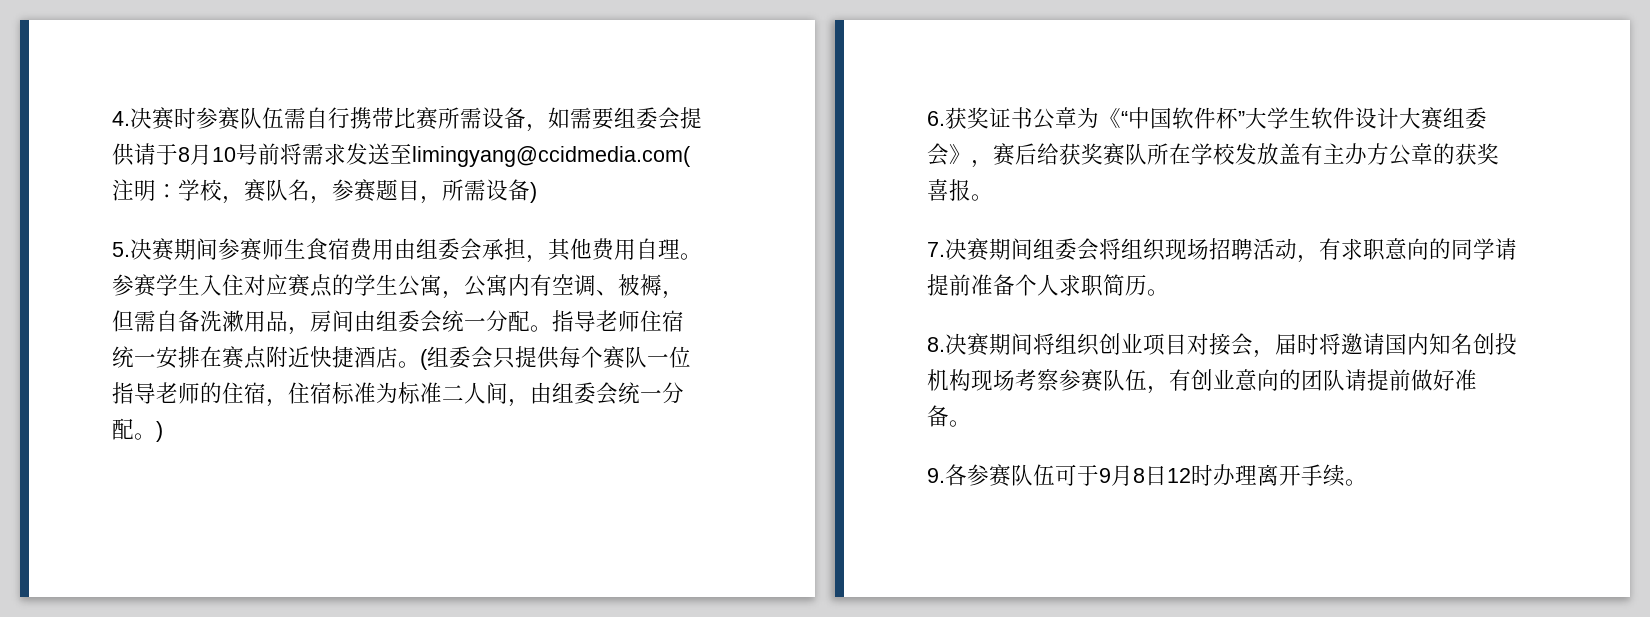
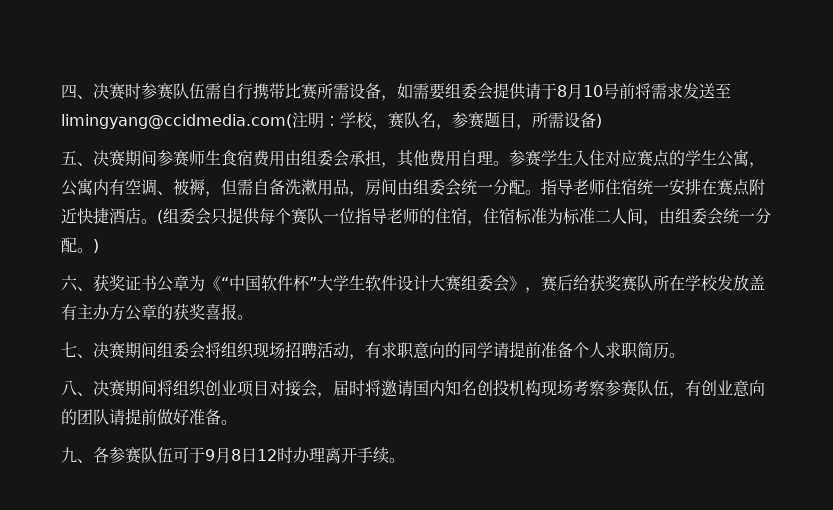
- 4.决赛时参赛队伍需自行携带比赛所需设备，如需要组委会提供请于8月10号前将需求发送至limingyang@ccidmedia.com(注明：学校，赛队名，参赛题目，所需设备)
+ 四、决赛时参赛队伍需自行携带比赛所需设备，如需要组委会提供请于8月10号前将需求发送至limingyang@ccidmedia.com(注明：学校，赛队名，参赛题目，所需设备)
- 5.决赛期间参赛师生食宿费用由组委会承担，其他费用自理。
+ 五、决赛期间参赛师生食宿费用由组委会承担，其他费用自理。
- 6.获奖证书公章为《“中国软件杯”大学生软件设计大赛组委会》，赛后给获奖赛队所在学校发放盖有主办方公章的获奖喜报。
+ 六、获奖证书公章为《“中国软件杯”大学生软件设计大赛组委会》，赛后给获奖赛队所在学校发放盖有主办方公章的获奖喜报。
- 7.决赛期间组委会将组织现场招聘活动，有求职意向的同学请提前准备个人求职简历。
+ 七、决赛期间组委会将组织现场招聘活动，有求职意向的同学请提前准备个人求职简历。
- 8.决赛期间将组织创业项目对接会，届时将邀请国内知名创投机构现场考察参赛队伍，有创业意向的团队请提前做好准备。
+ 八、决赛期间将组织创业项目对接会，届时将邀请国内知名创投机构现场考察参赛队伍，有创业意向的团队请提前做好准备。
- 9.各参赛队伍可于9月8日12时办理离开手续。
+ 九、各参赛队伍可于9月8日12时办理离开手续。

